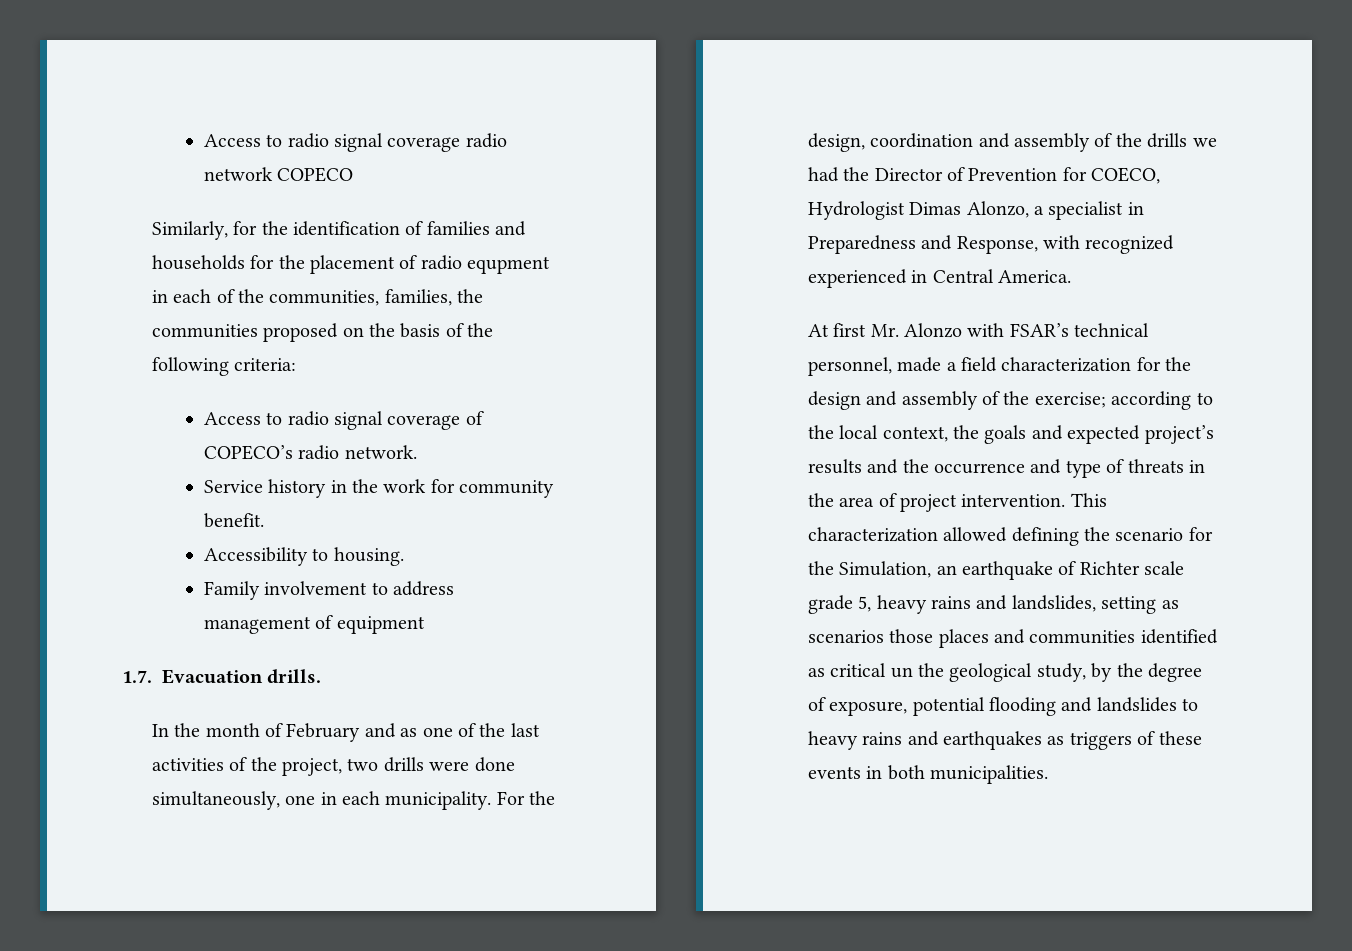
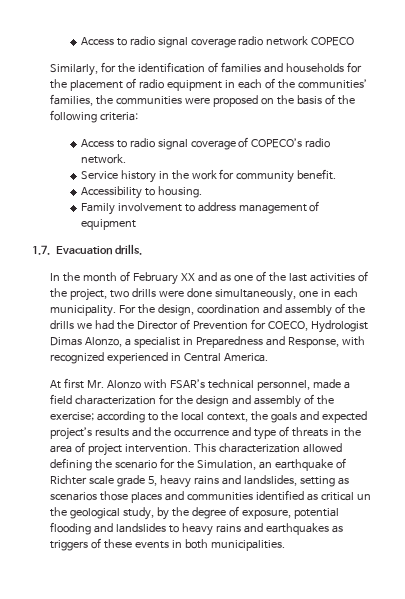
- Similarly, for the identification of families and households for the placement of radio equpment in each of the communities, families, the communities proposed on the basis of the following criteria:
+ Similarly, for the identification of families and households for the placement of radio equipment in each of the communities’ families, the communities were proposed on the basis of the following criteria:
- In the month of February and as one of the last activities of the project, two drills were done simultaneously, one in each municipality.
+ In the month of February XX and as one of the last activities of the project, two drills were done simultaneously, one in each municipality.

